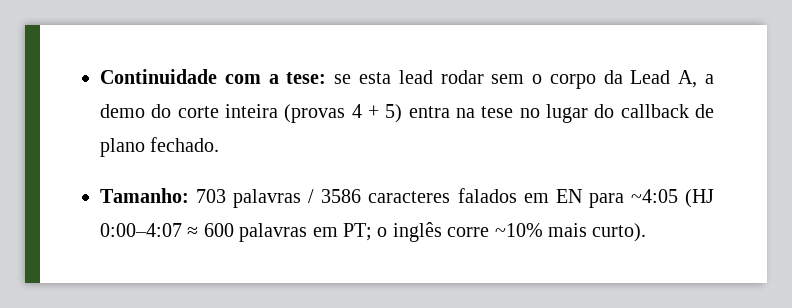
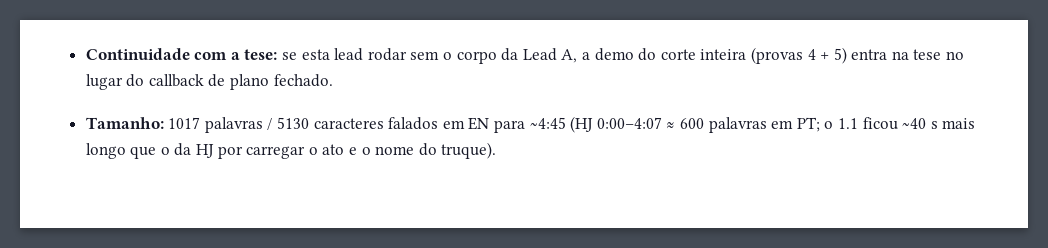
- Tamanho: 703 palavras / 3586 caracteres falados em EN para ~4:05 (HJ 0:00–4:07 ≈ 600 palavras em PT; o inglês corre ~10% mais curto).
+ Tamanho: 1017 palavras / 5130 caracteres falados em EN para ~4:45 (HJ 0:00–4:07 ≈ 600 palavras em PT; o 1.1 ficou ~40 s mais longo que o da HJ por carregar o ato e o nome do truque).

